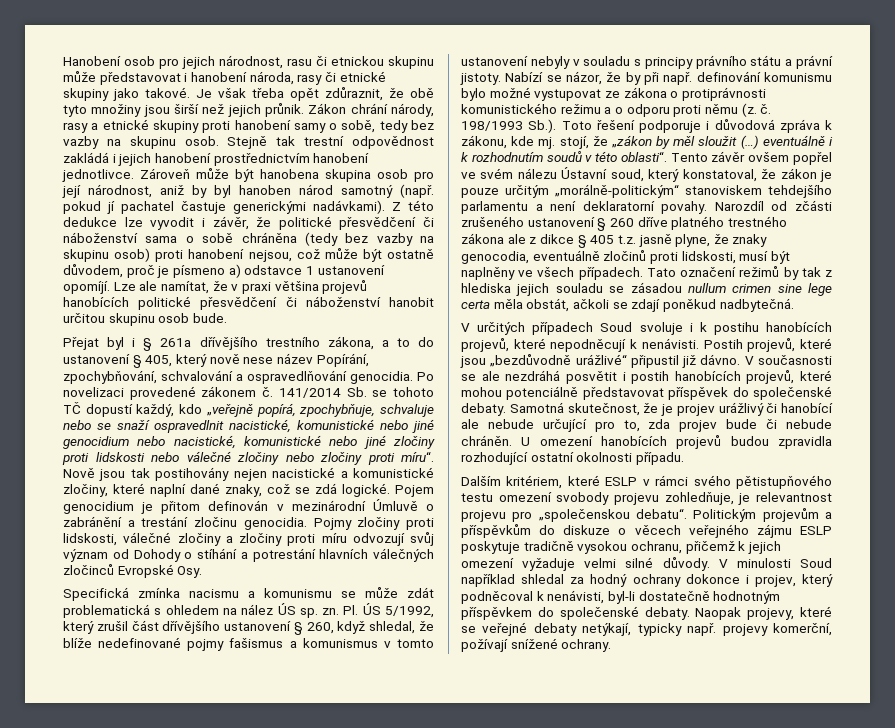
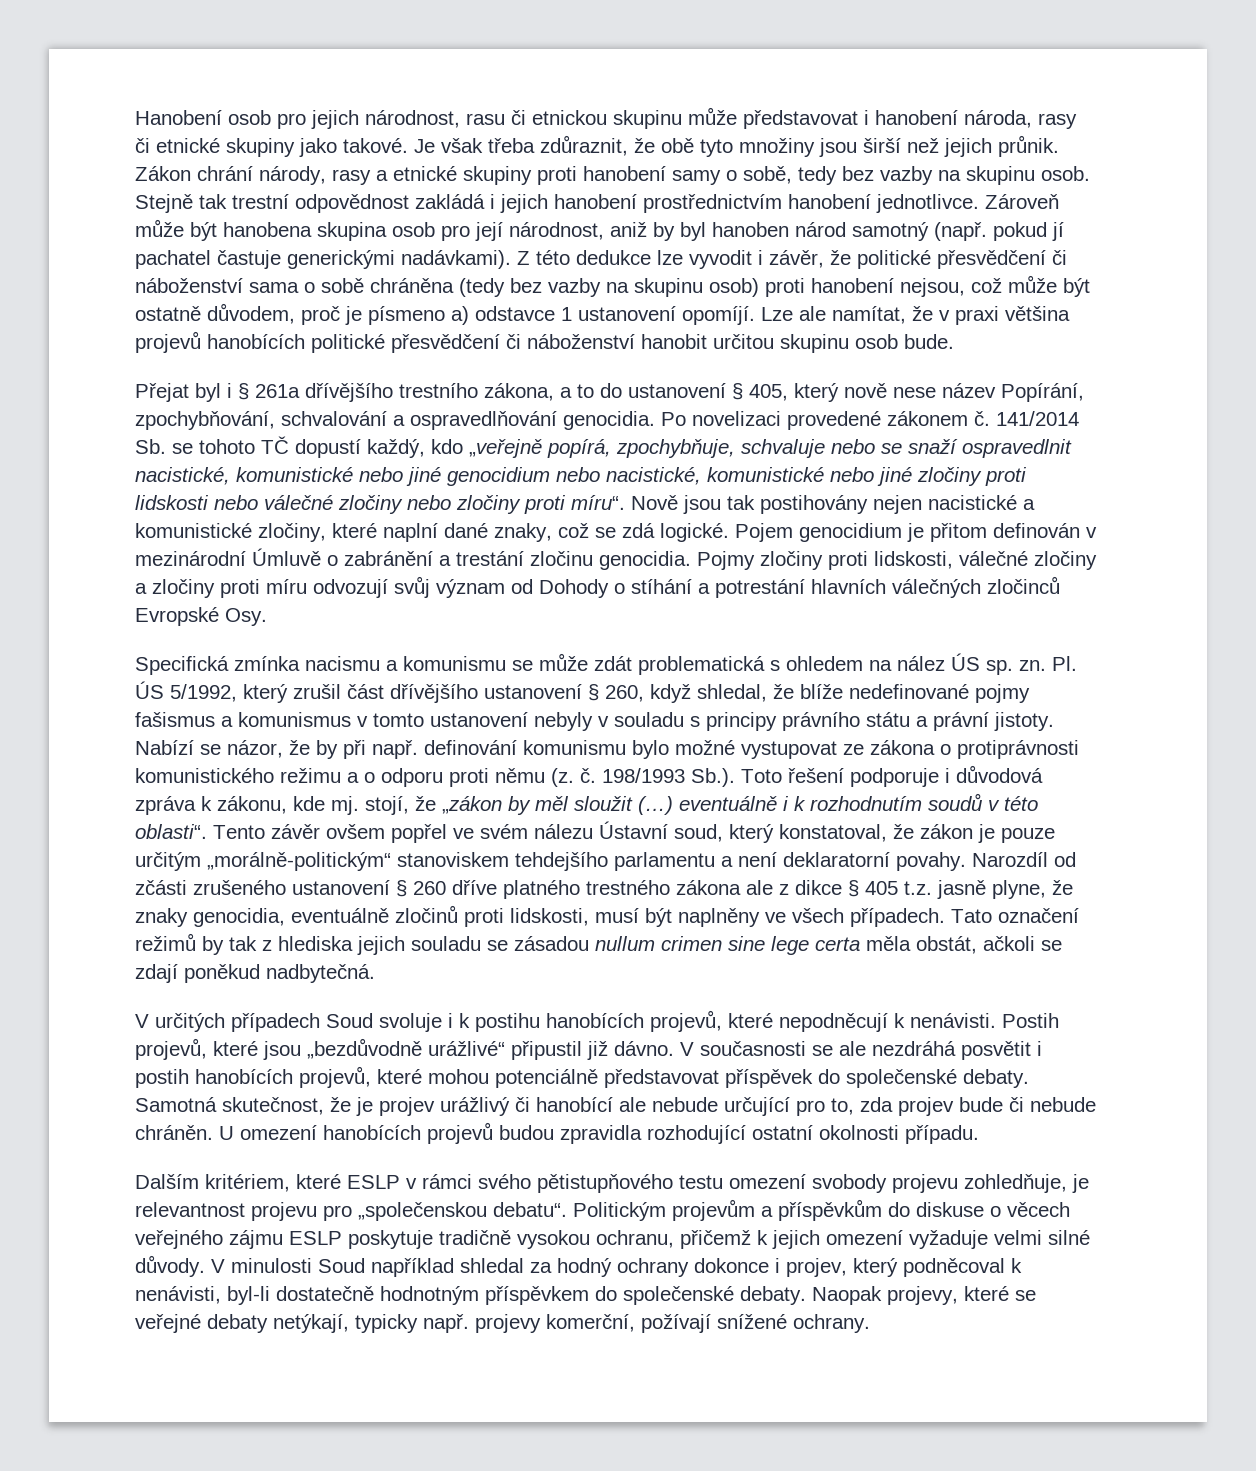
- Je však třeba opět zdůraznit, že obě tyto množiny jsou širší než jejich průnik.
+ Je však třeba zdůraznit, že obě tyto množiny jsou širší než jejich průnik.
- Narozdíl od zčásti zrušeného ustanovení § 260 dříve platného trestného zákona ale z dikce § 405 t.z. jasně plyne, že znaky genocodia, eventuálně zločinů proti lidskosti, musí být naplněny ve všech případech.
+ Narozdíl od zčásti zrušeného ustanovení § 260 dříve platného trestného zákona ale z dikce § 405 t.z. jasně plyne, že znaky genocidia, eventuálně zločinů proti lidskosti, musí být naplněny ve všech případech.
- Politickým projevům a příspěvkům do diskuze o věcech veřejného zájmu ESLP poskytuje tradičně vysokou ochranu, přičemž k jejich omezení vyžaduje velmi silné důvody.
+ Politickým projevům a příspěvkům do diskuse o věcech veřejného zájmu ESLP poskytuje tradičně vysokou ochranu, přičemž k jejich omezení vyžaduje velmi silné důvody.

